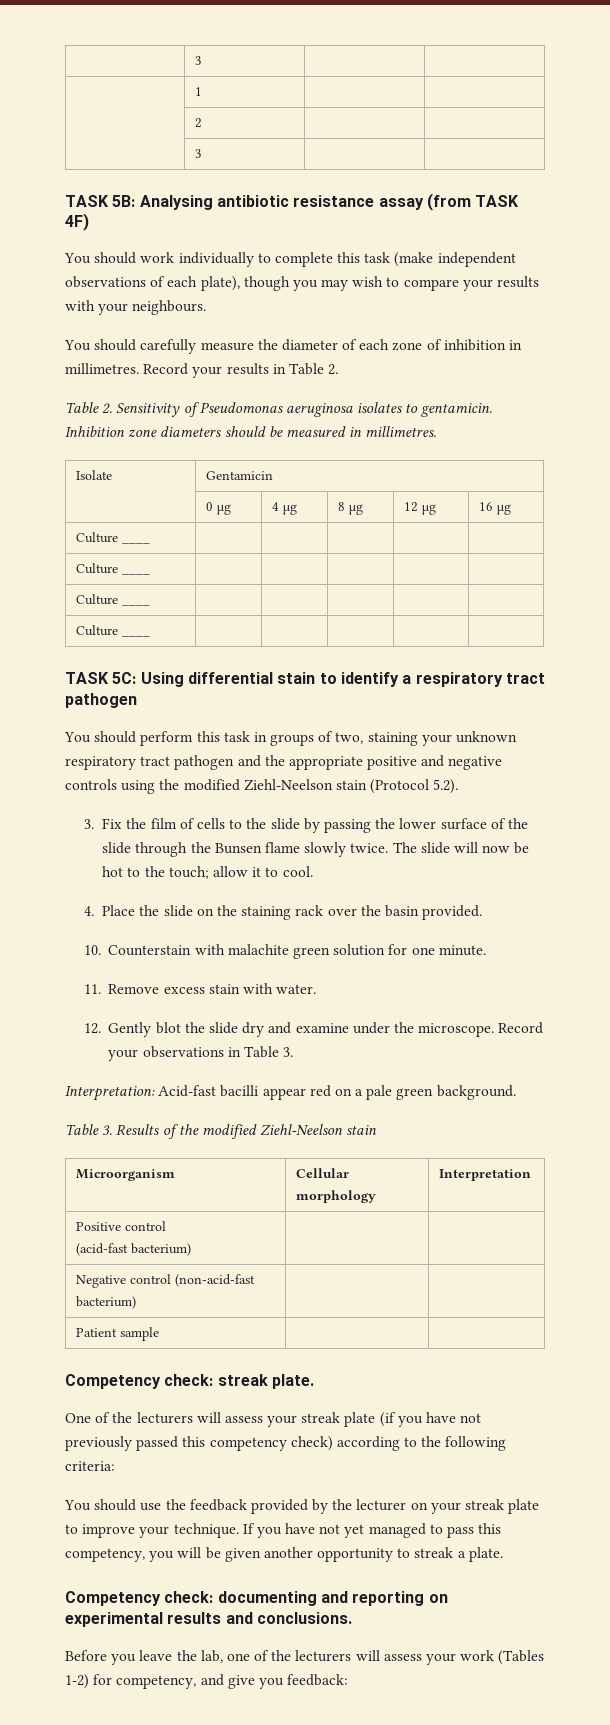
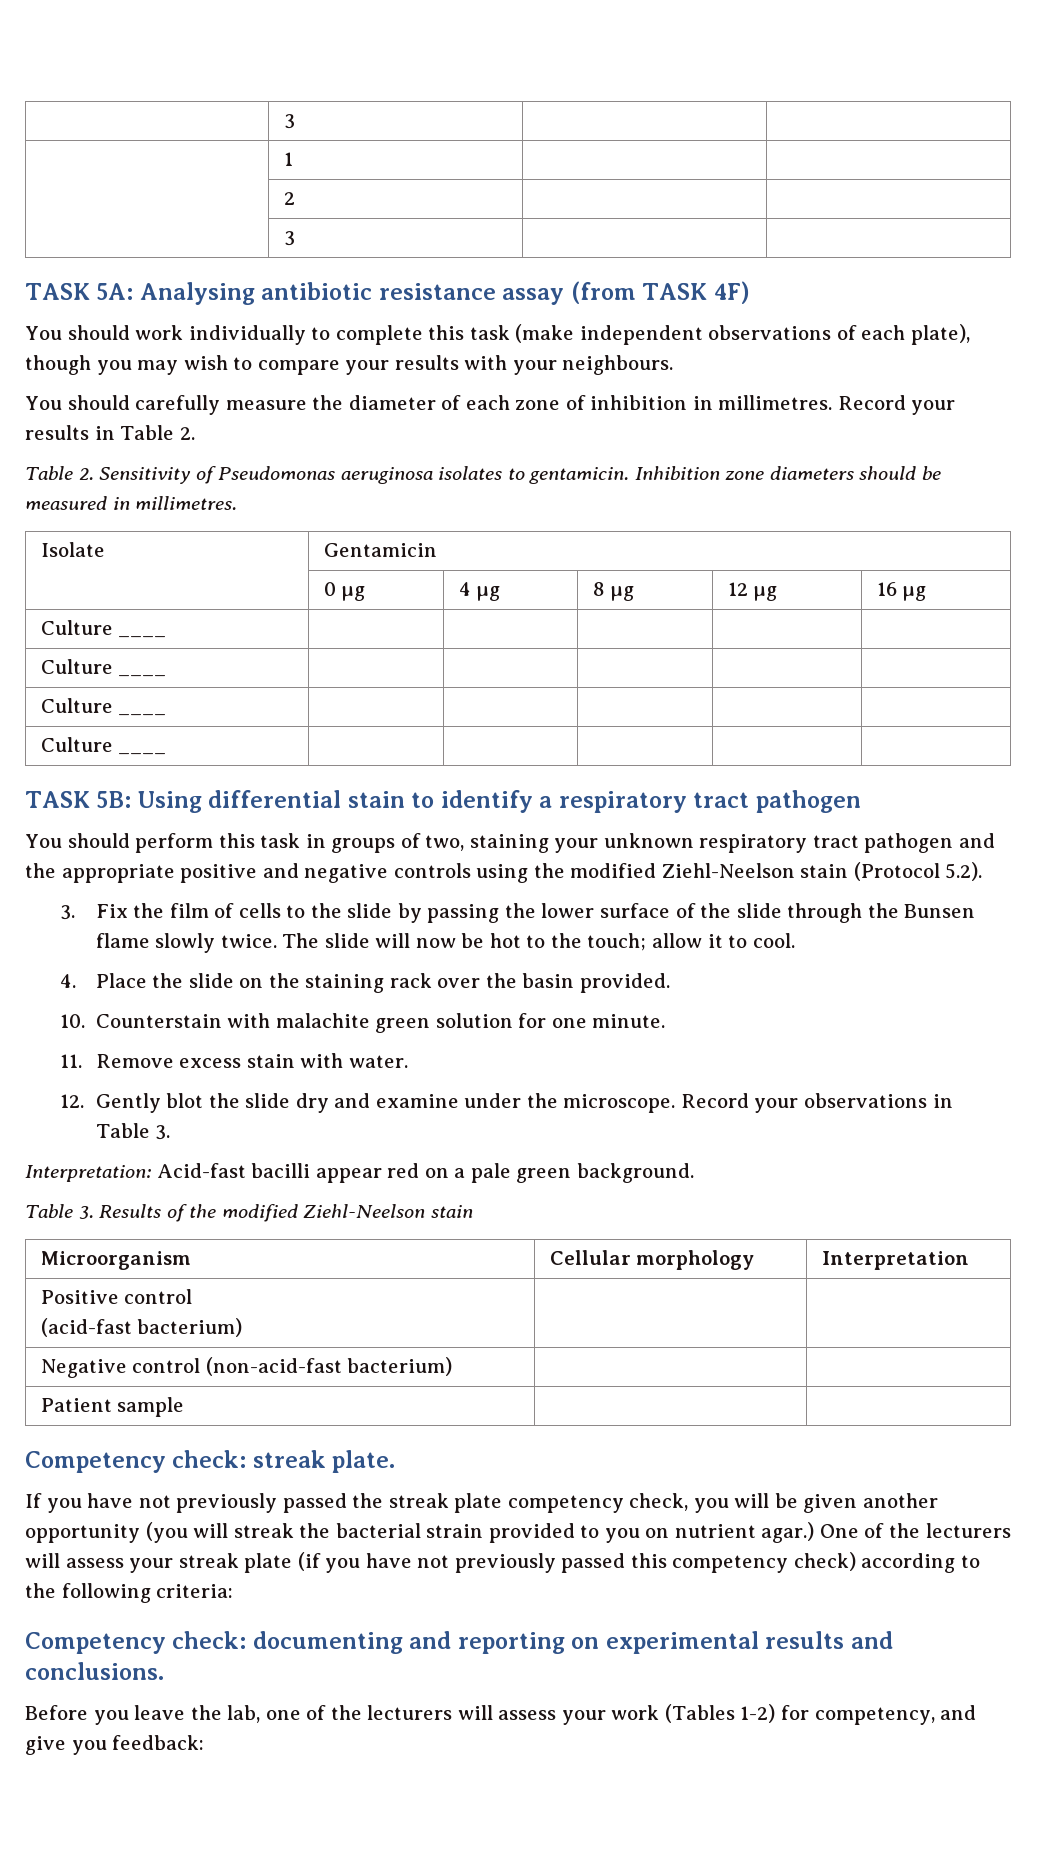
- TASK 5B: Analysing antibiotic resistance assay (from TASK 4F)
+ TASK 5A: Analysing antibiotic resistance assay (from TASK 4F)
- TASK 5C: Using differential stain to identify a respiratory tract pathogen
+ TASK 5B: Using differential stain to identify a respiratory tract pathogen
+ If you have not previously passed the streak plate competency check, you will be given another opportunity (you will streak the bacterial strain provided to you on nutrient agar.)
- You should use the feedback provided by the lecturer on your streak plate to improve your technique. If you have not yet managed to pass this competency, you will be given another opportunity to streak a plate.

